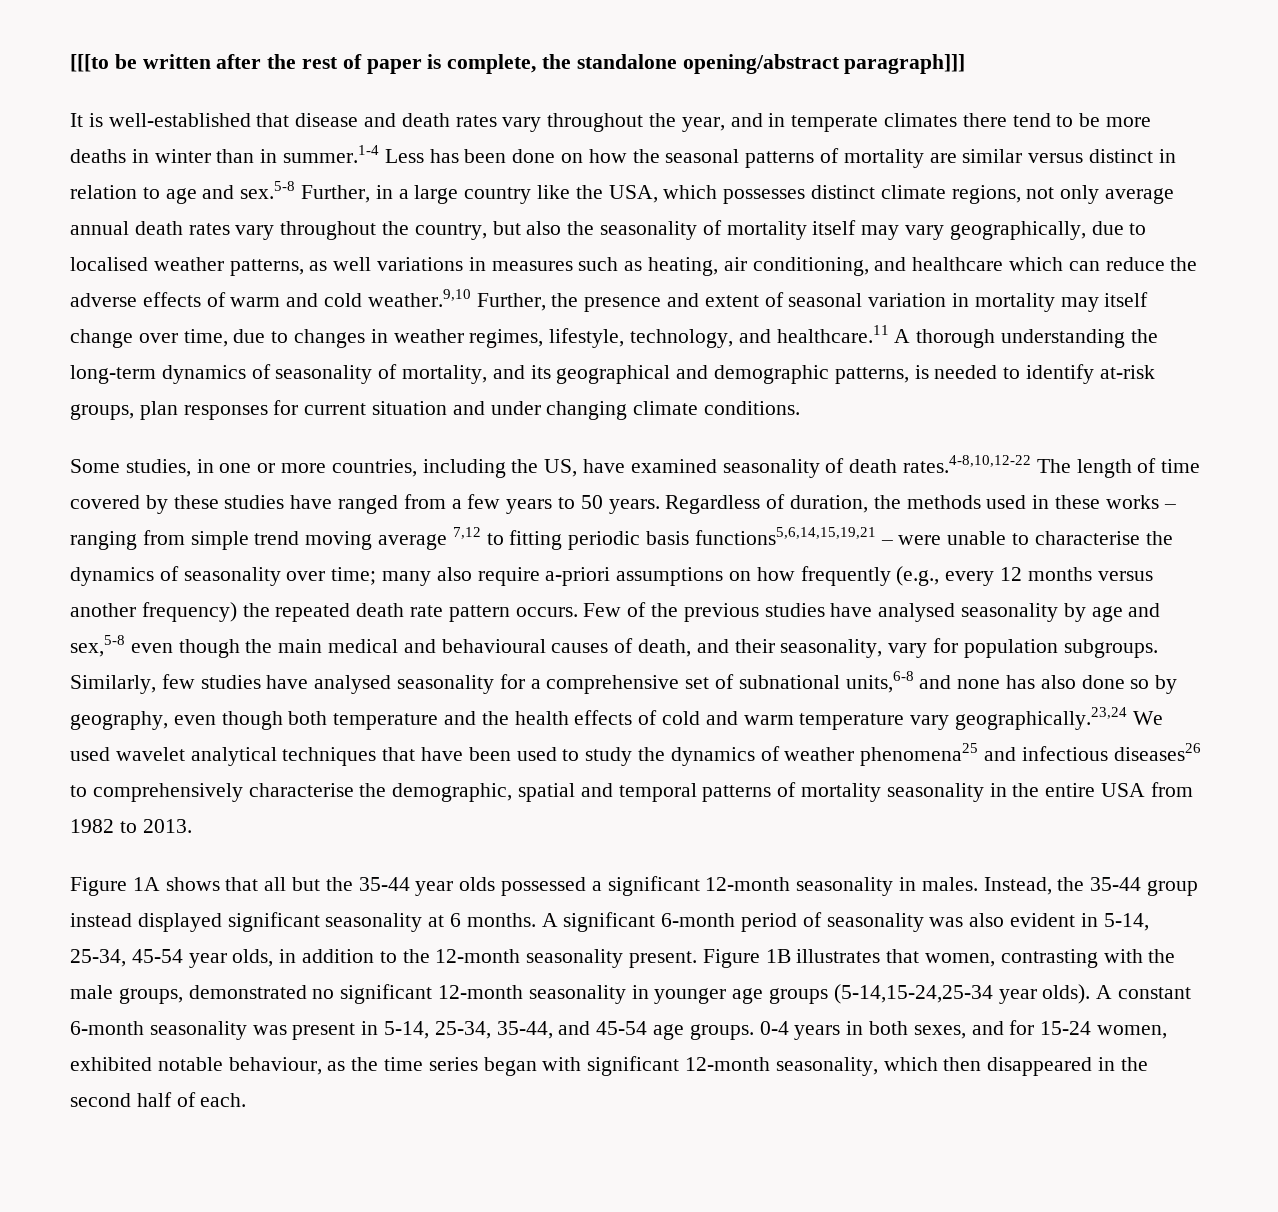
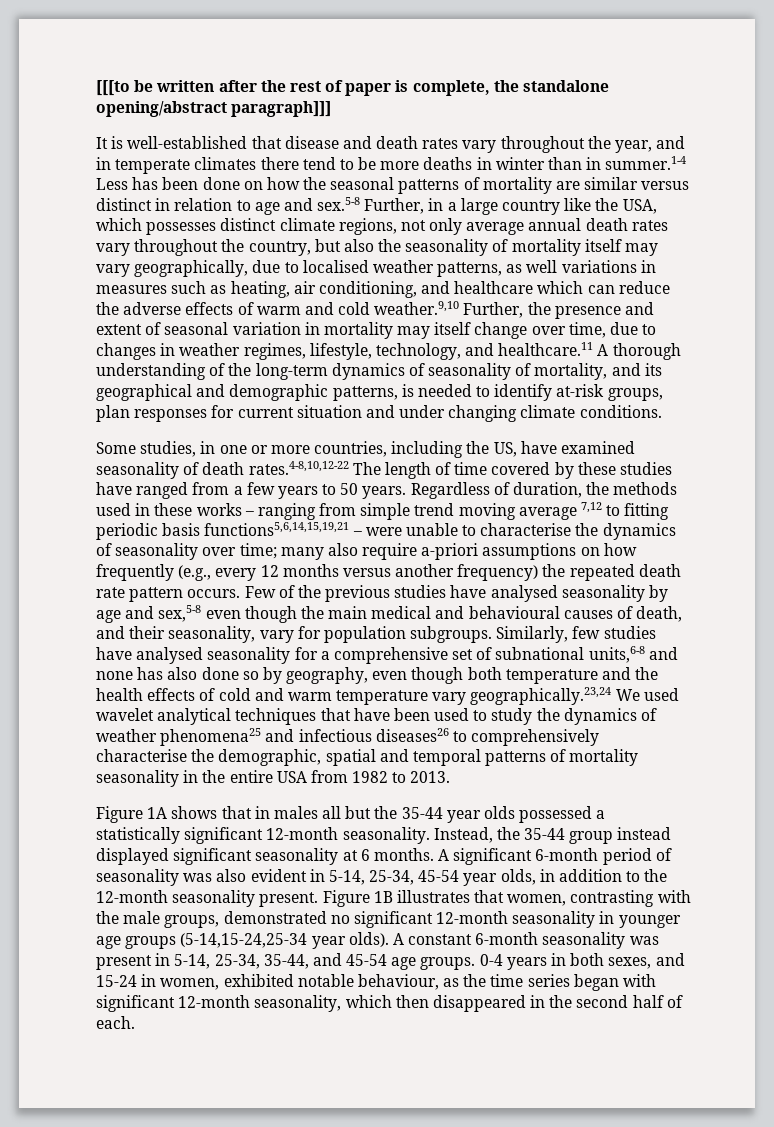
- It is well-established that disease and death rates vary throughout the year, and in temperate climates there tend to be more deaths in winter than in summer.1-4 Less has been done on how the seasonal patterns of mortality are similar versus distinct in relation to age and sex.5-8 Further, in a large country like the USA, which possesses distinct climate regions, not only average annual death rates vary throughout the country, but also the seasonality of mortality itself may vary geographically, due to localised weather patterns, as well variations in measures such as heating, air conditioning, and healthcare which can reduce the adverse effects of warm and cold weather.9,10 Further, the presence and extent of seasonal variation in mortality may itself change over time, due to changes in weather regimes, lifestyle, technology, and healthcare.11 A thorough understanding the long-term dynamics of seasonality of mortality, and its geographical and demographic patterns, is needed to identify at-risk groups, plan responses for current situation and under changing climate conditions.
+ It is well-established that disease and death rates vary throughout the year, and in temperate climates there tend to be more deaths in winter than in summer.1-4 Less has been done on how the seasonal patterns of mortality are similar versus distinct in relation to age and sex.5-8 Further, in a large country like the USA, which possesses distinct climate regions, not only average annual death rates vary throughout the country, but also the seasonality of mortality itself may vary geographically, due to localised weather patterns, as well variations in measures such as heating, air conditioning, and healthcare which can reduce the adverse effects of warm and cold weather.9,10 Further, the presence and extent of seasonal variation in mortality may itself change over time, due to changes in weather regimes, lifestyle, technology, and healthcare.11 A thorough understanding of the long-term dynamics of seasonality of mortality, and its geographical and demographic patterns, is needed to identify at-risk groups, plan responses for current situation and under changing climate conditions.
- Figure 1A shows that all but the 35-44 year olds possessed a significant 12-month seasonality in males.
+ Figure 1A shows that in males all but the 35-44 year olds possessed a statistically significant 12-month seasonality.
- 0-4 years in both sexes, and for 15-24 women, exhibited notable behaviour, as the time series began with significant 12-month seasonality, which then disappeared in the second half of each.
+ 0-4 years in both sexes, and 15-24 in women, exhibited notable behaviour, as the time series began with significant 12-month seasonality, which then disappeared in the second half of each.

